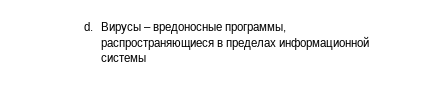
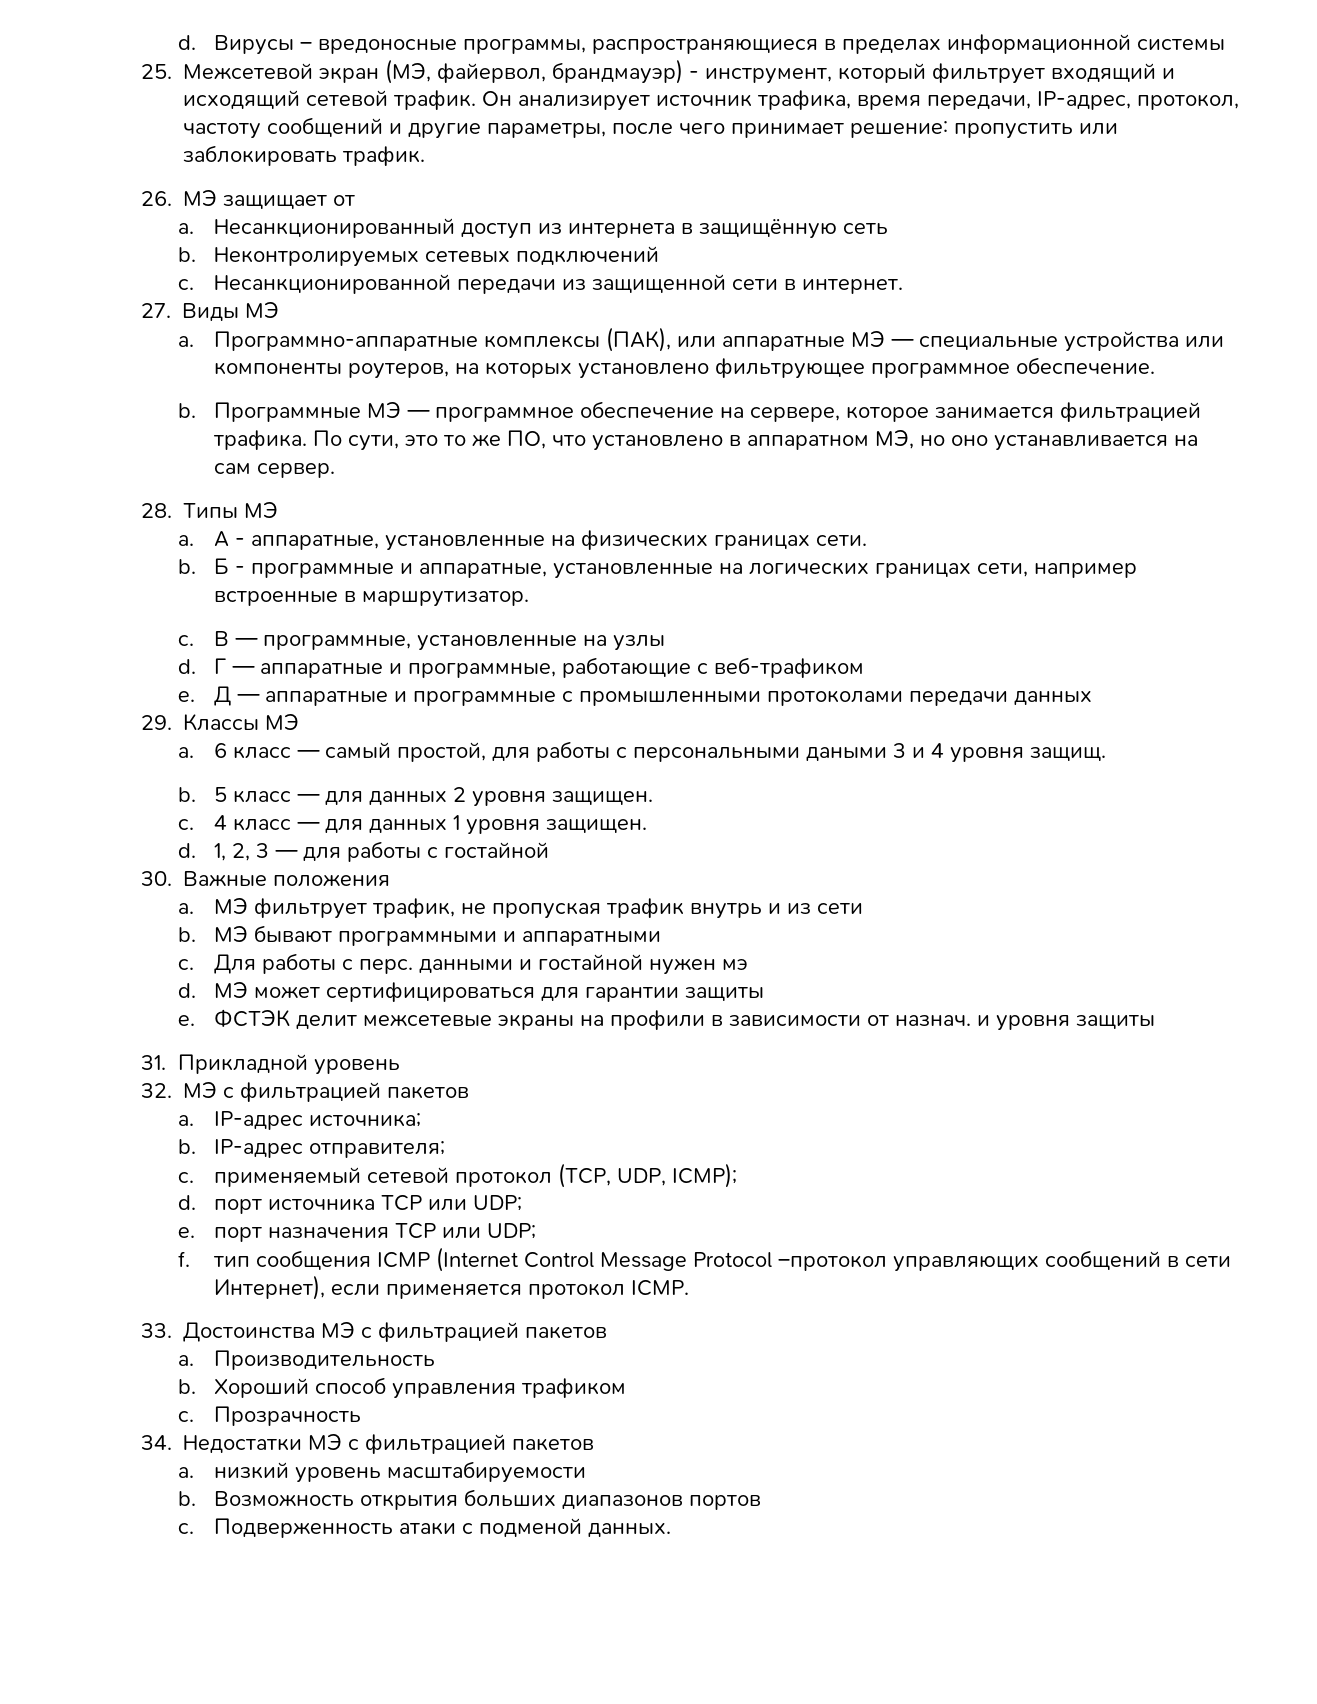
+ 25. Межсетевой экран (МЭ, файервол, брандмауэр) - инструмент, который фильтрует входящий и исходящий сетевой трафик. Он анализирует источник трафика, время передачи, IP-адрес, протокол, частоту сообщений и другие параметры, после чего принимает решение: пропустить или заблокировать трафик.
+ 26. МЭ защищает от
+ a. Несанкционированный доступ из интернета в защищённую сеть
+ b. Неконтролируемых сетевых подключений
+ c. Несанкционированной передачи из защищенной сети в интернет.
+ 27. Виды МЭ
+ a. Программно-аппаратные комплексы (ПАК), или аппаратные МЭ — специальные устройства или компоненты роутеров, на которых установлено фильтрующее программное обеспечение.
+ b. Программные МЭ — программное обеспечение на сервере, которое занимается фильтрацией трафика. По сути, это то же ПО, что установлено в аппаратном МЭ, но оно устанавливается на сам сервер.
+ 28. Типы МЭ
+ a. А - аппаратные, установленные на физических границах сети.
+ b. Б - программные и аппаратные, установленные на логических границах сети, например встроенные в маршрутизатор.
+ c. В — программные, установленные на узлы
+ d. Г — аппаратные и программные, работающие с веб-трафиком
+ e. Д — аппаратные и программные с промышленными протоколами передачи данных
+ 29. Классы МЭ
+ a. 6 класс — самый простой, для работы с персональными даными 3 и 4 уровня защищ.
+ b. 5 класс — для данных 2 уровня защищен.
+ c. 4 класс — для данных 1 уровня защищен.
+ d. 1, 2, 3 — для работы с гостайной
+ 30. Важные положения
+ a. МЭ фильтрует трафик, не пропуская трафик внутрь и из сети
+ b. МЭ бывают программными и аппаратными
+ c. Для работы с перс. данными и гостайной нужен мэ
+ d. МЭ может сертифицироваться для гарантии защиты
+ e. ФСТЭК делит межсетевые экраны на профили в зависимости от назнач. и уровня защиты
+ 31. Прикладной уровень
+ 32. МЭ с фильтрацией пакетов
+ a. IP-адрес источника;
+ b. IP-адрес отправителя;
+ c. применяемый сетевой протокол (TCP, UDP, ICMP);
+ d. порт источника TCP или UDP;
+ e. порт назначения TCP или UDP;
+ f. тип сообщения ICMP (Internet Control Message Protocol –протокол управляющих сообщений в сети Интернет), если применяется протокол ICMP.
+ 33. Достоинства МЭ с фильтрацией пакетов
+ a. Производительность
+ b. Хороший способ управления трафиком
+ c. Прозрачность
+ 34. Недостатки МЭ с фильтрацией пакетов
+ a. низкий уровень масштабируемости
+ b. Возможность открытия больших диапазонов портов
+ c. Подверженность атаки с подменой данных.

